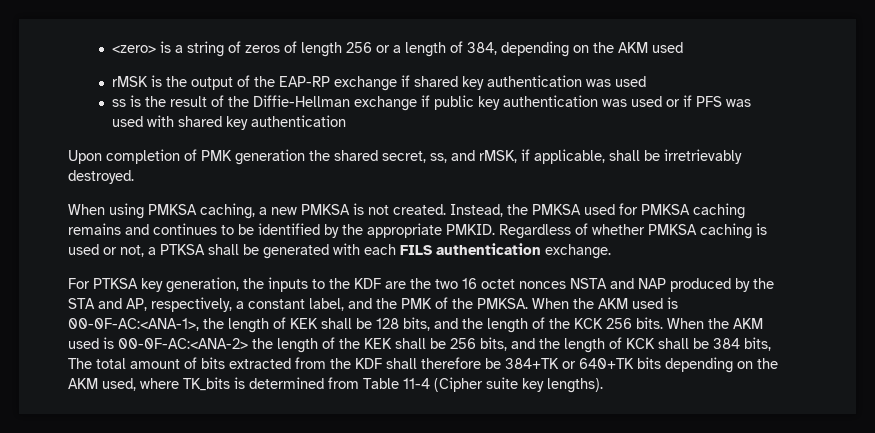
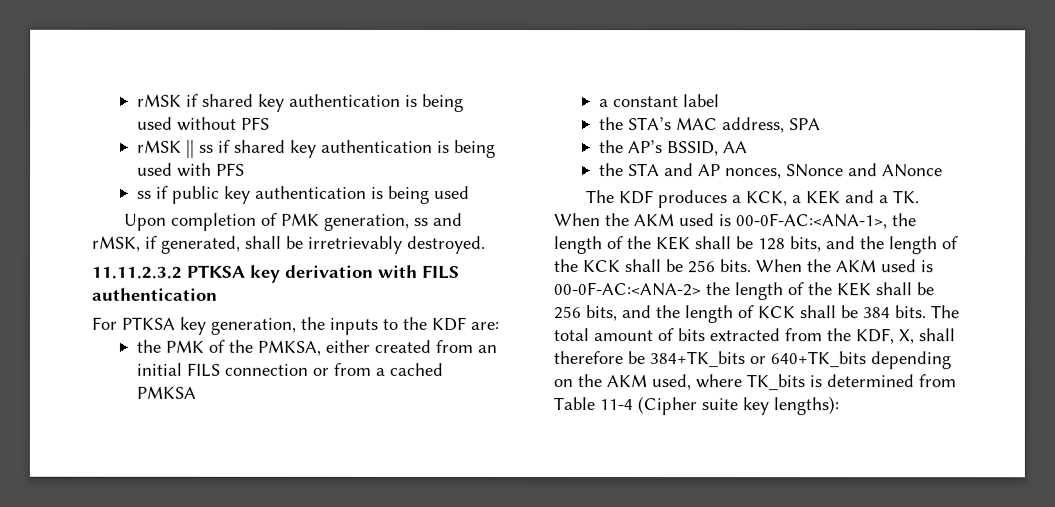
- <zero> is a string of zeros of length 256 or a length of 384, depending on the AKM used
- rMSK is the output of the EAP-RP exchange if shared key authentication was used
- ss is the result of the Diffie-Hellman exchange if public key authentication was used or if PFS was used with shared key authentication
+ rMSK if shared key authentication is being used without PFS
+ rMSK || ss if shared key authentication is being used with PFS
+ ss if public key authentication is being used
- Upon completion of PMK generation the shared secret, ss, and rMSK, if applicable, shall be irretrievably destroyed.
+ Upon completion of PMK generation, ss and rMSK, if generated, shall be irretrievably destroyed.
- When using PMKSA caching, a new PMKSA is not created. Instead, the PMKSA used for PMKSA caching remains and continues to be identified by the appropriate PMKID. Regardless of whether PMKSA caching is used or not, a PTKSA shall be generated with each FILS authentication exchange.
+ 11.11.2.3.2 PTKSA key derivation with FILS authentication
- For PTKSA key generation, the inputs to the KDF are the two 16 octet nonces NSTA and NAP produced by the STA and AP, respectively, a constant label, and the PMK of the PMKSA. When the AKM used is 00-0F-AC:<ANA-1>, the length of KEK shall be 128 bits, and the length of the KCK 256 bits.
+ For PTKSA key generation, the inputs to the KDF are:
+ the PMK of the PMKSA, either created from an initial FILS connection or from a cached PMKSA
+ a constant label
+ the STA’s MAC address, SPA
+ the AP’s BSSID, AA
+ the STA and AP nonces, SNonce and ANonce
+ The KDF produces a KCK, a KEK and a TK. When the AKM used is 00-0F-AC:<ANA-1>, the length of the KEK shall be 128 bits, and the length of the KCK shall be 256 bits.
- When the AKM used is 00-0F-AC:<ANA-2> the length of the KEK shall be 256 bits, and the length of KCK shall be 384 bits, The total amount of bits extracted from the KDF shall therefore be 384+TK or 640+TK bits depending on the AKM used, where TK_bits is determined from Table 11-4 (Cipher suite key lengths).
+ When the AKM used is 00-0F-AC:<ANA-2> the length of the KEK shall be 256 bits, and the length of KCK shall be 384 bits. The total amount of bits extracted from the KDF, X, shall therefore be 384+TK_bits or 640+TK_bits depending on the AKM used, where TK_bits is determined from Table 11-4 (Cipher suite key lengths):

